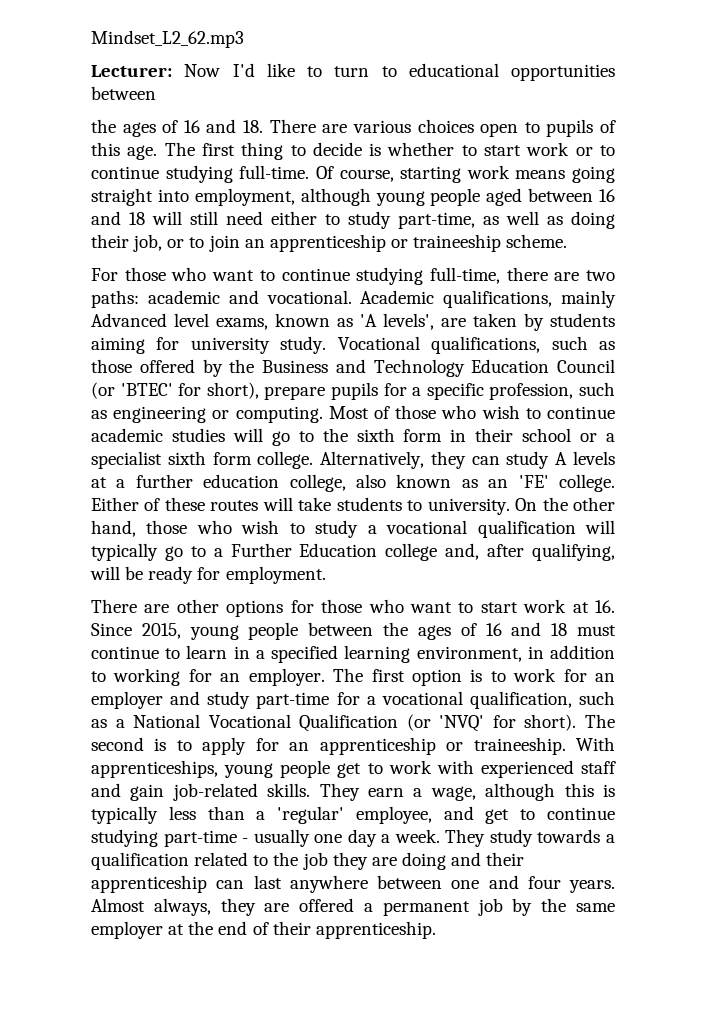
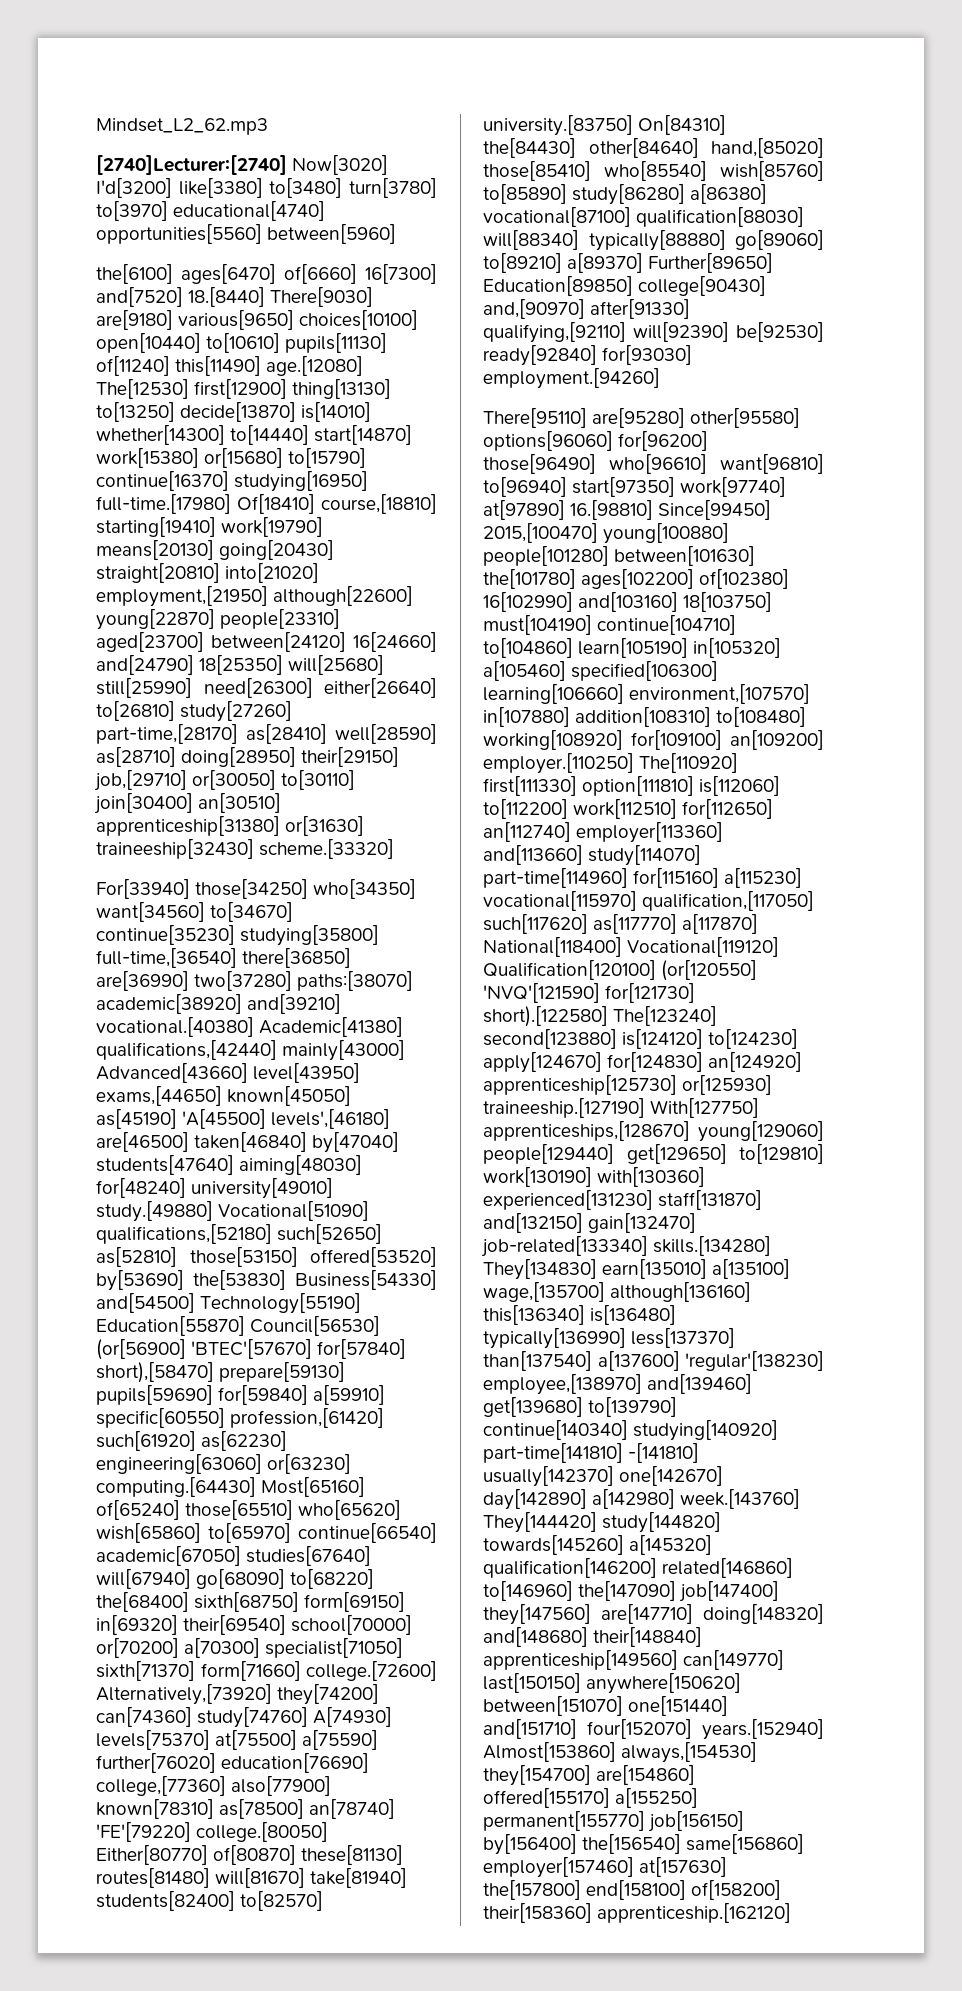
- Lecturer: Now I'd like to turn to educational opportunities between
- the ages of 16 and 18. There are various choices open to pupils of this age. The first thing to decide is whether to start work or to continue studying full-time. Of course, starting work means going straight into employment, although young people aged between 16 and 18 will still need either to study part-time, as well as doing their job, or to join an apprenticeship or traineeship scheme.
- For those who want to continue studying full-time, there are two paths: academic and vocational. Academic qualifications, mainly Advanced level exams, known as 'A levels', are taken by students aiming for university study. Vocational qualifications, such as those offered by the Business and Technology Education Council (or 'BTEC' for short), prepare pupils for a specific profession, such as engineering or computing. Most of those who wish to continue academic studies will go to the sixth form in their school or a specialist sixth form college. Alternatively, they can study A levels at a further education college, also known as an 'FE' college. Either of these routes will take students to university. On the other hand, those who wish to study a vocational qualification will typically go to a Further Education college and, after qualifying, will be ready for employment.
- There are other options for those who want to start work at 16. Since 2015, young people between the ages of 16 and 18 must continue to learn in a specified learning environment, in addition to working for an employer. The first option is to work for an employer and study part-time for a vocational qualification, such as a National Vocational Qualification (or 'NVQ' for short). The second is to apply for an apprenticeship or traineeship. With apprenticeships, young people get to work with experienced staff and gain job-related skills. They earn a wage, although this is typically less than a 'regular' employee, and get to continue studying part-time - usually one day a week. They study towards a qualification related to the job they are doing and their apprenticeship can last anywhere between one and four years. Almost always, they are offered a permanent job by the same employer at the end of their apprenticeship.
+ [2740]Lecturer:[2740] Now[3020] I'd[3200] like[3380] to[3480] turn[3780] to[3970] educational[4740] opportunities[5560] between[5960]
+ the[6100] ages[6470] of[6660] 16[7300] and[7520] 18.[8440] There[9030] are[9180] various[9650] choices[10100] open[10440] to[10610] pupils[11130] of[11240] this[11490] age.[12080] The[12530] first[12900] thing[13130] to[13250] decide[13870] is[14010] whether[14300] to[14440] start[14870] work[15380] or[15680] to[15790] continue[16370] studying[16950] full-time.[17980] Of[18410] course,[18810] starting[19410] work[19790] means[20130] going[20430] straight[20810] into[21020] employment,[21950] although[22600] young[22870] people[23310] aged[23700] between[24120] 16[24660] and[24790] 18[25350] will[25680] still[25990] need[26300] either[26640] to[26810] study[27260] part-time,[28170] as[28410] well[28590] as[28710] doing[28950] their[29150] job,[29710] or[30050] to[30110] join[30400] an[30510] apprenticeship[31380] or[31630] traineeship[32430] scheme.[33320]
+ For[33940] those[34250] who[34350] want[34560] to[34670] continue[35230] studying[35800] full-time,[36540] there[36850] are[36990] two[37280] paths:[38070] academic[38920] and[39210] vocational.[40380] Academic[41380] qualifications,[42440] mainly[43000] Advanced[43660] level[43950] exams,[44650] known[45050] as[45190] 'A[45500] levels',[46180] are[46500] taken[46840] by[47040] students[47640] aiming[48030] for[48240] university[49010] study.[49880] Vocational[51090] qualifications,[52180] such[52650] as[52810] those[53150] offered[53520] by[53690] the[53830] Business[54330] and[54500] Technology[55190] Education[55870] Council[56530] (or[56900] 'BTEC'[57670] for[57840] short),[58470] prepare[59130] pupils[59690] for[59840] a[59910] specific[60550] profession,[61420] such[61920] as[62230] engineering[63060] or[63230] computing.[64430] Most[65160] of[65240] those[65510] who[65620] wish[65860] to[65970] continue[66540] academic[67050] studies[67640] will[67940] go[68090] to[68220] the[68400] sixth[68750] form[69150] in[69320] their[69540] school[70000] or[70200] a[70300] specialist[71050] sixth[71370] form[71660] college.[72600] Alternatively,[73920] they[74200] can[74360] study[74760] A[74930] levels[75370] at[75500] a[75590] further[76020] education[76690] college,[77360] also[77900] known[78310] as[78500] an[78740] 'FE'[79220] college.[80050] Either[80770] of[80870] these[81130] routes[81480] will[81670] take[81940] students[82400] to[82570] university.[83750] On[84310] the[84430] other[84640] hand,[85020] those[85410] who[85540] wish[85760] to[85890] study[86280] a[86380] vocational[87100] qualification[88030] will[88340] typically[88880] go[89060] to[89210] a[89370] Further[89650] Education[89850] college[90430] and,[90970] after[91330] qualifying,[92110] will[92390] be[92530] ready[92840] for[93030] employment.[94260]
+ There[95110] are[95280] other[95580] options[96060] for[96200] those[96490] who[96610] want[96810] to[96940] start[97350] work[97740] at[97890] 16.[98810] Since[99450] 2015,[100470] young[100880] people[101280] between[101630] the[101780] ages[102200] of[102380] 16[102990] and[103160] 18[103750] must[104190] continue[104710] to[104860] learn[105190] in[105320] a[105460] specified[106300] learning[106660] environment,[107570] in[107880] addition[108310] to[108480] working[108920] for[109100] an[109200] employer.[110250] The[110920] first[111330] option[111810] is[112060] to[112200] work[112510] for[112650] an[112740] employer[113360] and[113660] study[114070] part-time[114960] for[115160] a[115230] vocational[115970] qualification,[117050] such[117620] as[117770] a[117870] National[118400] Vocational[119120] Qualification[120100] (or[120550] 'NVQ'[121590] for[121730] short).[122580] The[123240] second[123880] is[124120] to[124230] apply[124670] for[124830] an[124920] apprenticeship[125730] or[125930] traineeship.[127190] With[127750] apprenticeships,[128670] young[129060] people[129440] get[129650] to[129810] work[130190] with[130360] experienced[131230] staff[131870] and[132150] gain[132470] job-related[133340] skills.[134280] They[134830] earn[135010] a[135100] wage,[135700] although[136160] this[136340] is[136480] typically[136990] less[137370] than[137540] a[137600] 'regular'[138230] employee,[138970] and[139460] get[139680] to[139790] continue[140340] studying[140920] part-time[141810] -[141810] usually[142370] one[142670] day[142890] a[142980] week.[143760] They[144420] study[144820] towards[145260] a[145320] qualification[146200] related[146860] to[146960] the[147090] job[147400] they[147560] are[147710] doing[148320] and[148680] their[148840] apprenticeship[149560] can[149770] last[150150] anywhere[150620] between[151070] one[151440] and[151710] four[152070] years.[152940] Almost[153860] always,[154530] they[154700] are[154860] offered[155170] a[155250] permanent[155770] job[156150] by[156400] the[156540] same[156860] employer[157460] at[157630] the[157800] end[158100] of[158200] their[158360] apprenticeship.[162120]

